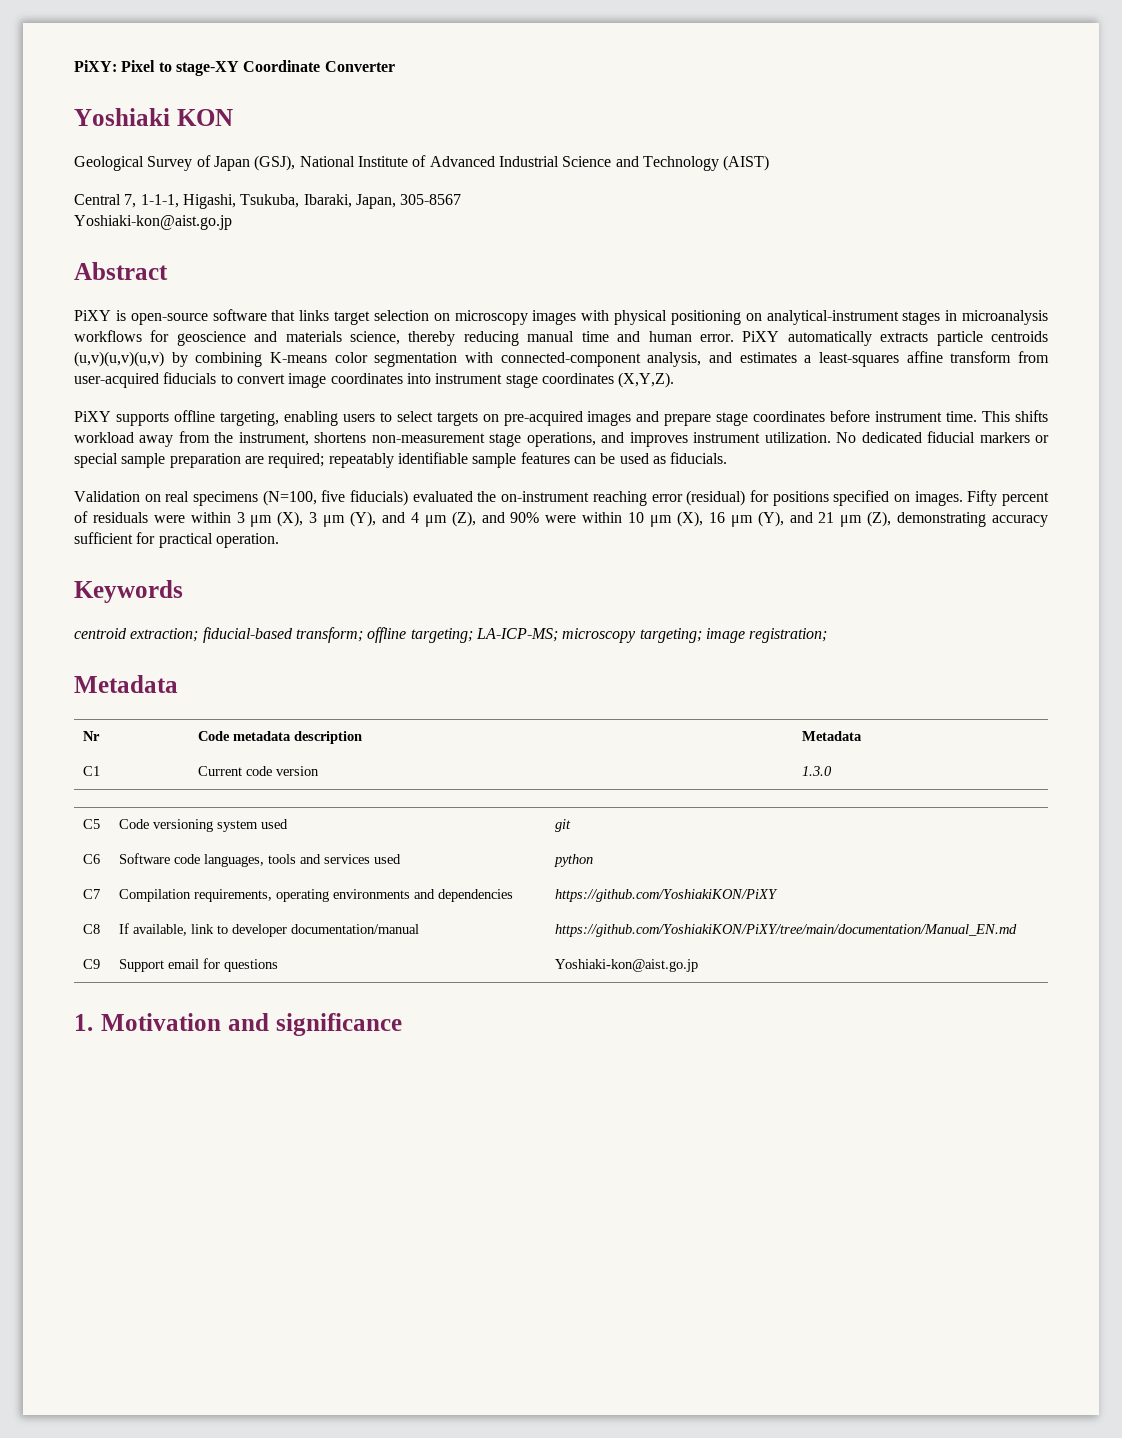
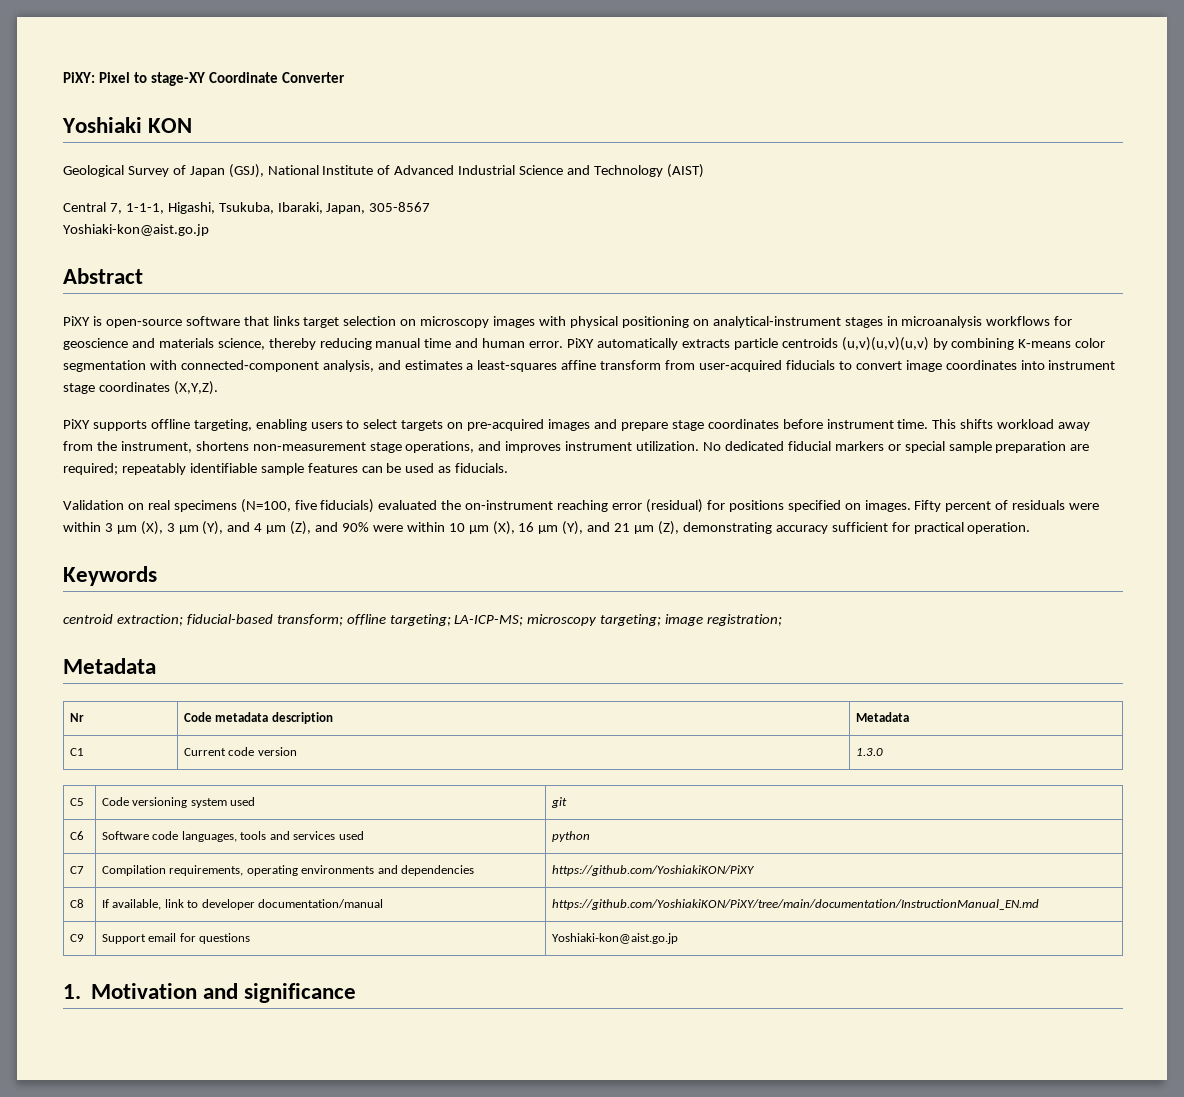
- C8 | If available, link to developer documentation/manual | https://github.com/YoshiakiKON/PiXY/tree/main/documentation/Manual_EN.md
+ C8 | If available, link to developer documentation/manual | https://github.com/YoshiakiKON/PiXY/tree/main/documentation/InstructionManual_EN.md

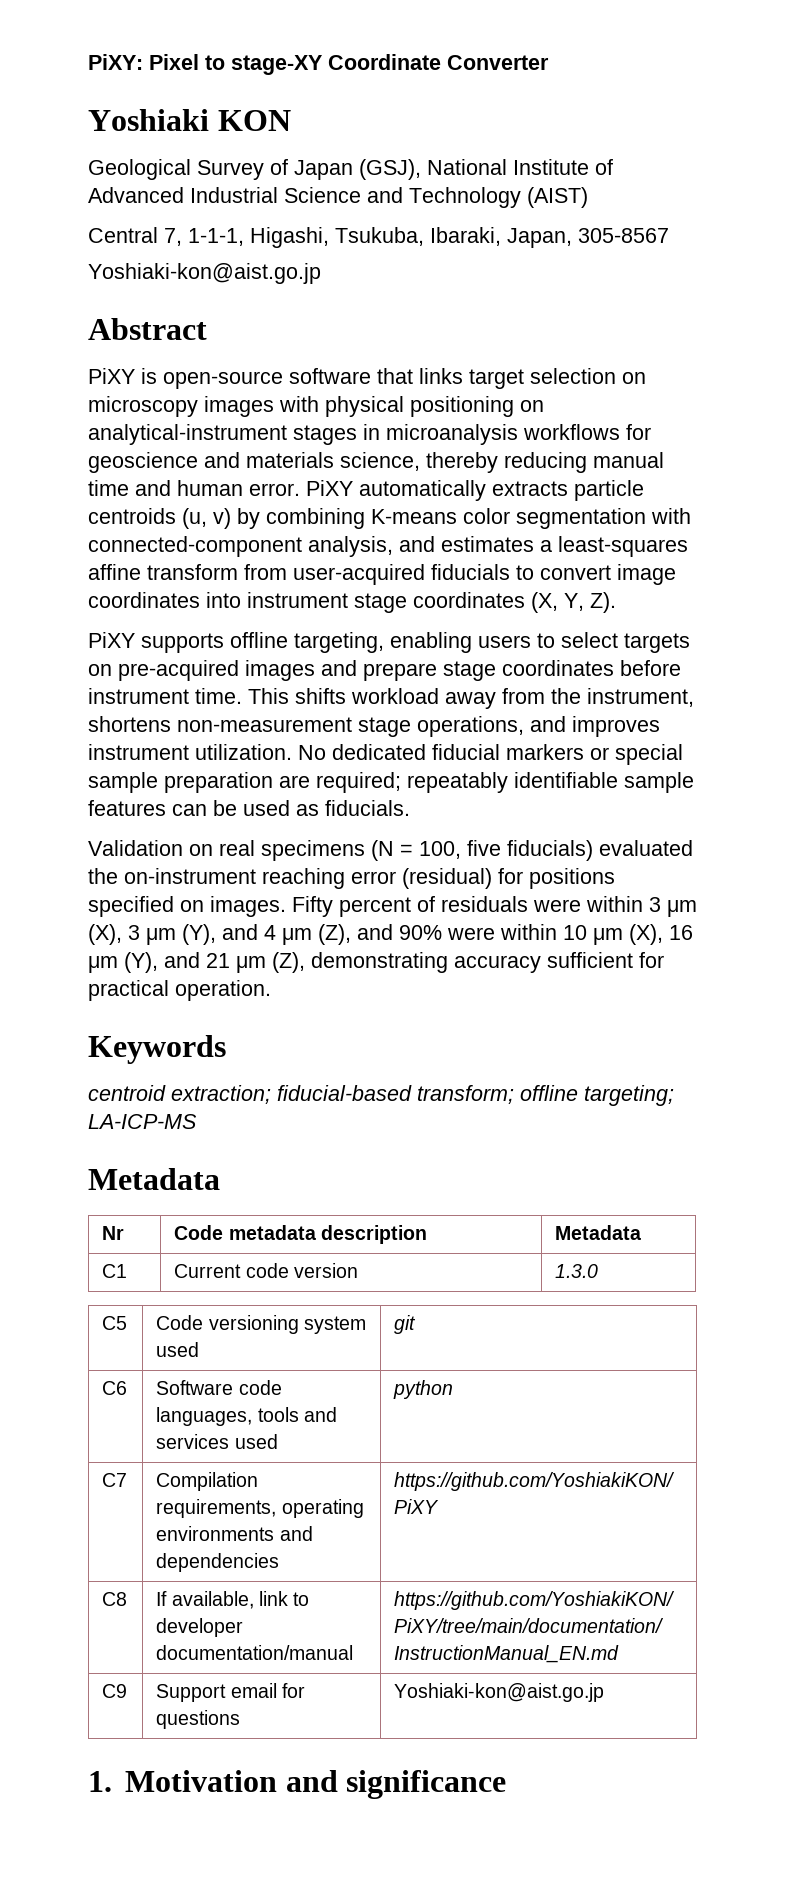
- PiXY automatically extracts particle centroids (u,v)(u,v)(u,v) by combining K‑means color segmentation with connected‑component analysis, and estimates a least‑squares affine transform from user‑acquired fiducials to convert image coordinates into instrument stage coordinates (X,Y,Z).
+ PiXY automatically extracts particle centroids (u, v) by combining K‑means color segmentation with connected‑component analysis, and estimates a least‑squares affine transform from user‑acquired fiducials to convert image coordinates into instrument stage coordinates (X, Y, Z).
- Validation on real specimens (N=100, five fiducials) evaluated the on‑instrument reaching error (residual) for positions specified on images.
+ Validation on real specimens (N = 100, five fiducials) evaluated the on‑instrument reaching error (residual) for positions specified on images.
- centroid extraction; fiducial-based transform; offline targeting; LA-ICP-MS; microscopy targeting; image registration;
+ centroid extraction; fiducial-based transform; offline targeting; LA-ICP-MS

